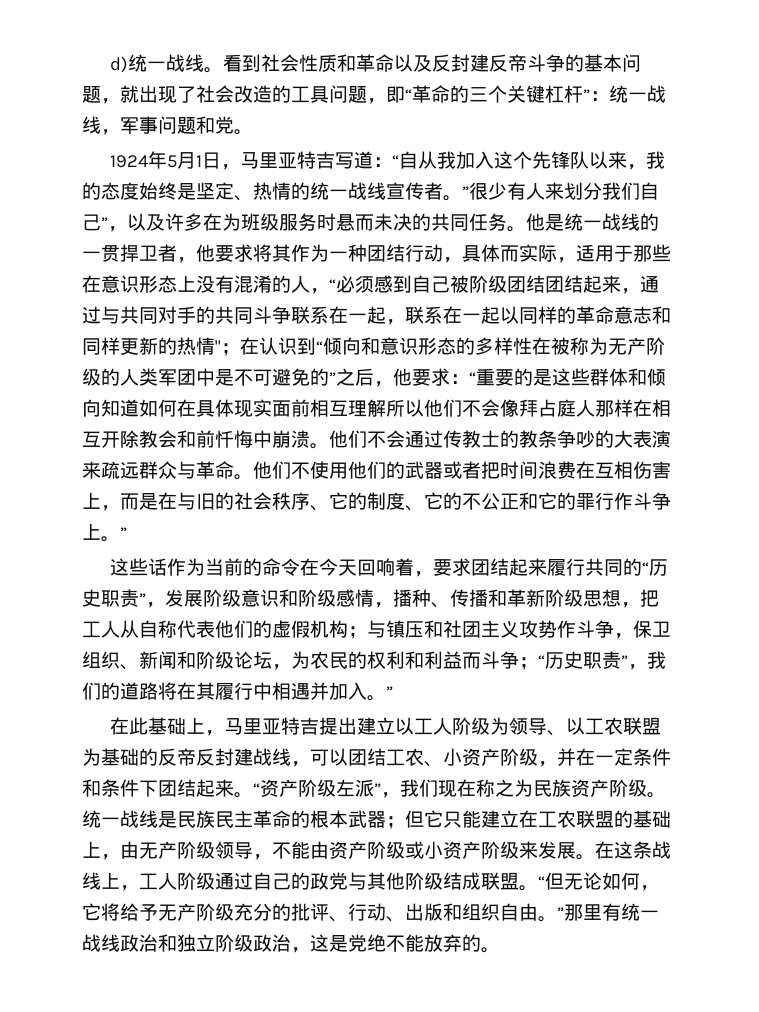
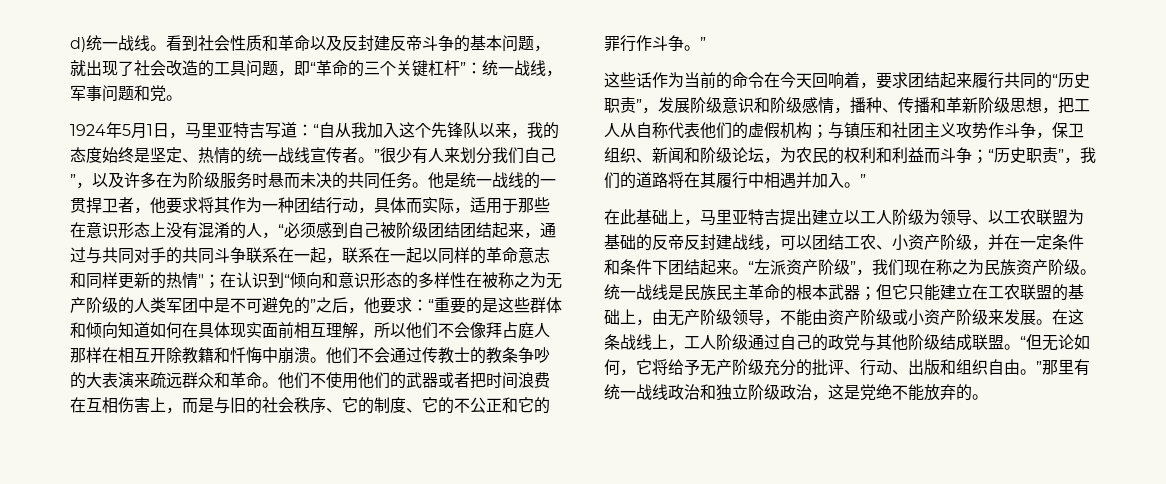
- 1924年5月1日，马里亚特吉写道：“自从我加入这个先锋队以来，我的态度始终是坚定、热情的统一战线宣传者。”很少有人来划分我们自己”，以及许多在为班级服务时悬而未决的共同任务。
+ 1924年5月1日，马里亚特吉写道：“自从我加入这个先锋队以来，我的态度始终是坚定、热情的统一战线宣传者。”很少有人来划分我们自己”，以及许多在为阶级服务时悬而未决的共同任务。
- 在认识到“倾向和意识形态的多样性在被称为无产阶级的人类军团中是不可避免的”之后，他要求：
+ 在认识到“倾向和意识形态的多样性在被称之为无产阶级的人类军团中是不可避免的”之后，他要求：
- “重要的是这些群体和倾向知道如何在具体现实面前相互理解所以他们不会像拜占庭人那样在相互开除教会和前忏悔中崩溃。
+ “重要的是这些群体和倾向知道如何在具体现实面前相互理解，所以他们不会像拜占庭人那样在相互开除教籍和忏悔中崩溃。
- 他们不会通过传教士的教条争吵的大表演来疏远群众与革命。
+ 他们不会通过传教士的教条争吵的大表演来疏远群众和革命。
- 他们不使用他们的武器或者把时间浪费在互相伤害上，而是在与旧的社会秩序、它的制度、它的不公正和它的罪行作斗争上。”
+ 他们不使用他们的武器或者把时间浪费在互相伤害上，而是与旧的社会秩序、它的制度、它的不公正和它的罪行作斗争。”
- “资产阶级左派”，我们现在称之为民族资产阶级。
+ “左派资产阶级”，我们现在称之为民族资产阶级。

